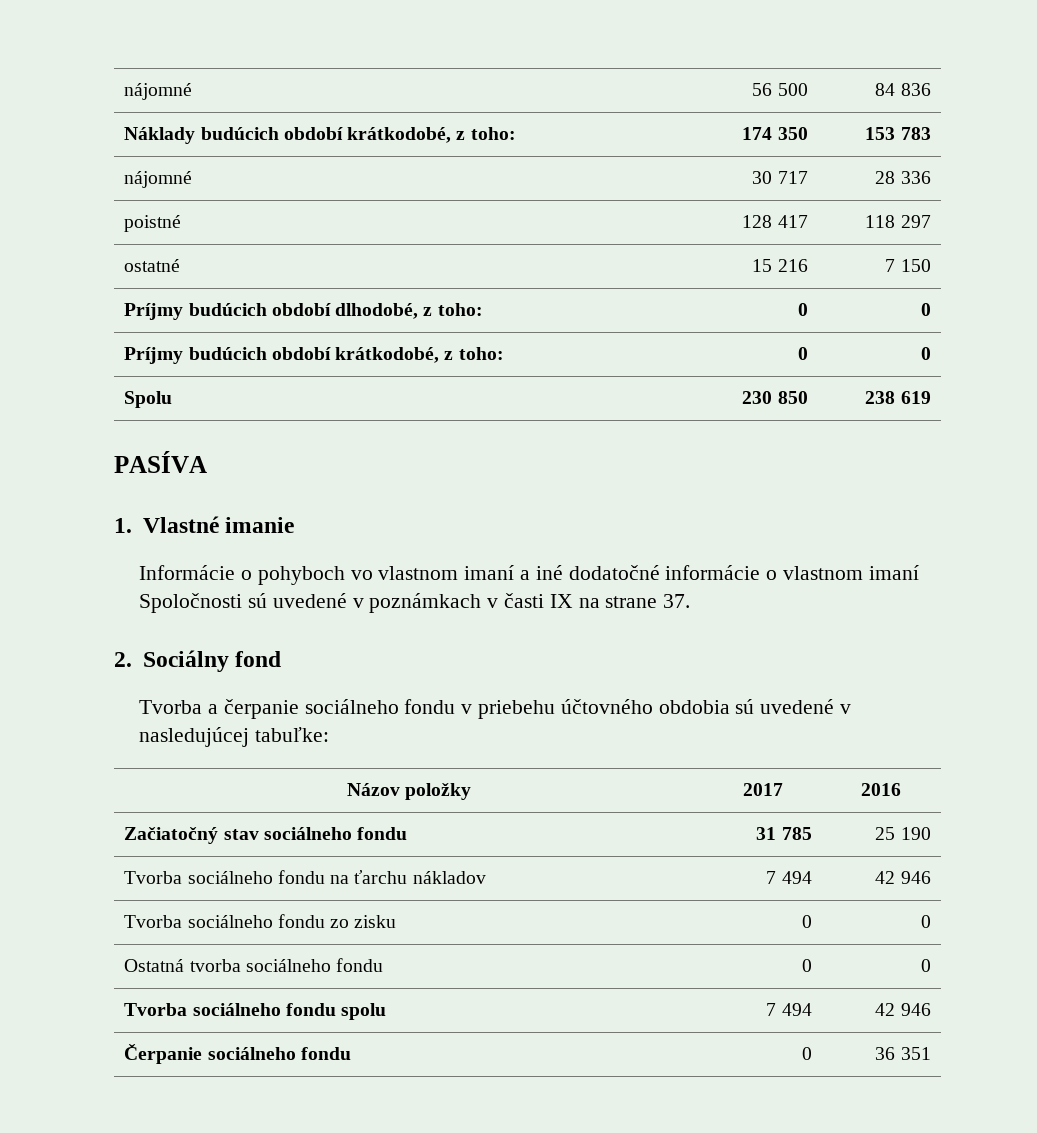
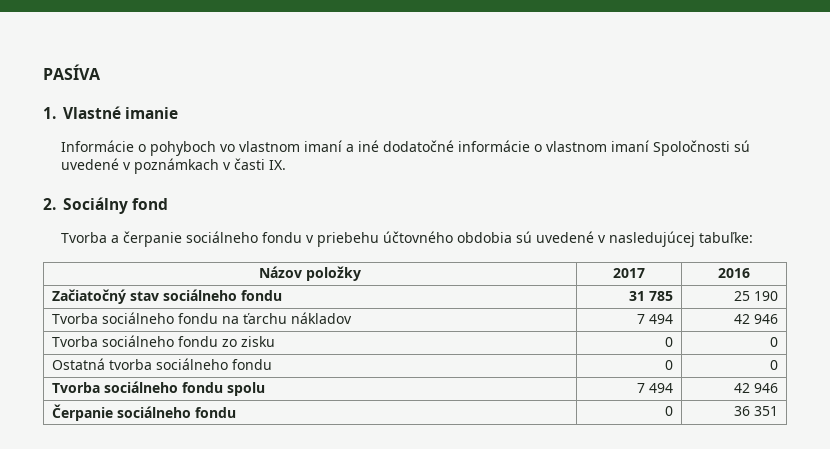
- nájomné | 56 500 | 84 836
- Náklady budúcich období krátkodobé, z toho: | 174 350 | 153 783
- nájomné | 30 717 | 28 336
- poistné | 128 417 | 118 297
- ostatné | 15 216 | 7 150
- Príjmy budúcich období dlhodobé, z toho: | 0 | 0
- Príjmy budúcich období krátkodobé, z toho: | 0 | 0
- Spolu | 230 850 | 238 619
- Informácie o pohyboch vo vlastnom imaní a iné dodatočné informácie o vlastnom imaní Spoločnosti sú uvedené v poznámkach v časti IX na strane 37.
+ Informácie o pohyboch vo vlastnom imaní a iné dodatočné informácie o vlastnom imaní Spoločnosti sú uvedené v poznámkach v časti IX.

